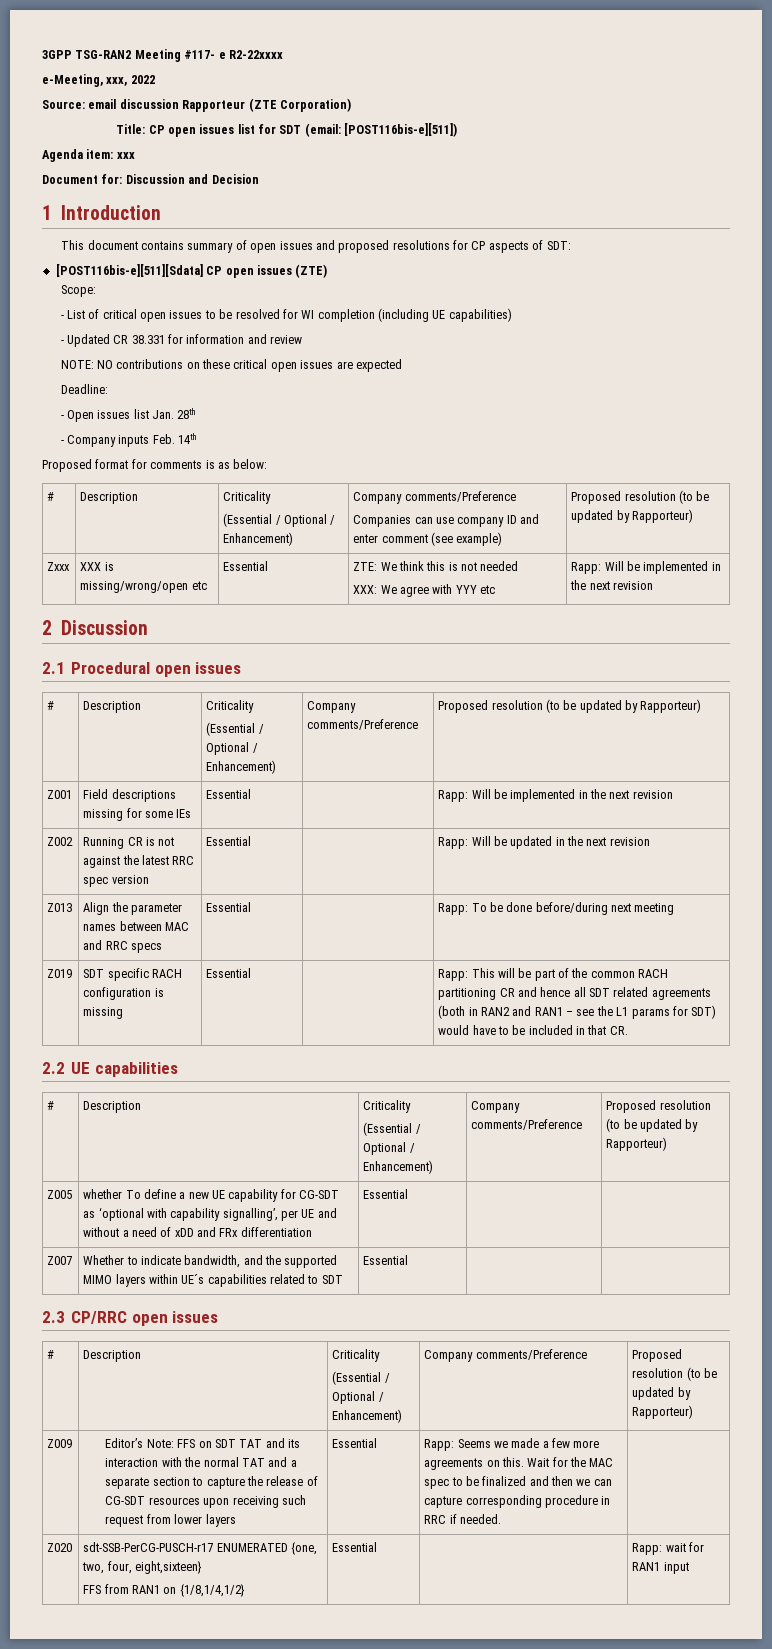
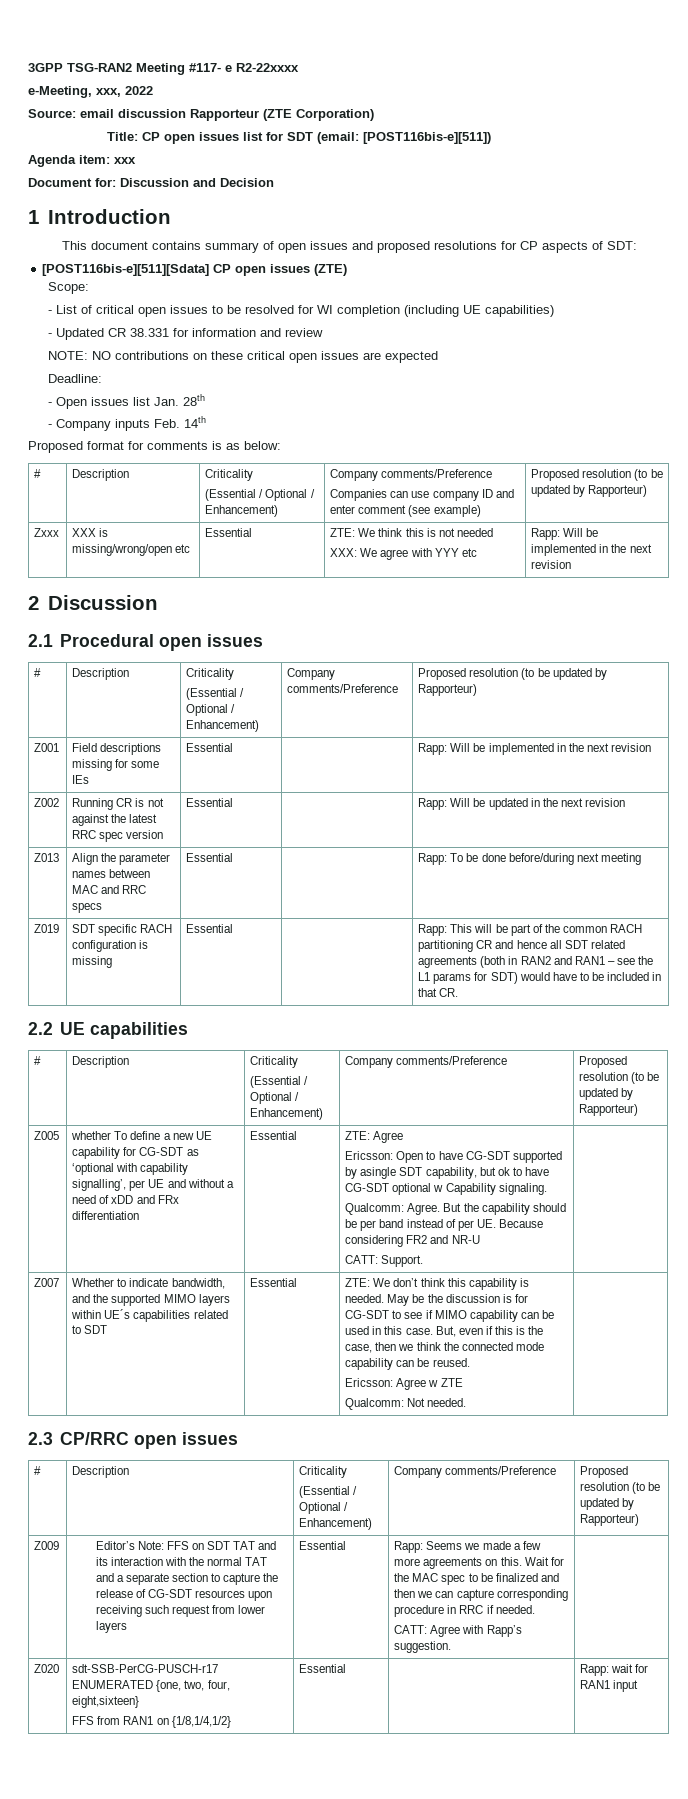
+ ZTE: Agree
+ Ericsson: Open to have CG-SDT supported by asingle SDT capability, but ok to have CG-SDT optional w Capability signaling.
+ Qualcomm: Agree. But the capability should be per band instead of per UE. Because considering FR2 and NR-U
+ CATT: Support.
+ ZTE: We don’t think this capability is needed. May be the discussion is for CG-SDT to see if MIMO capability can be used in this case. But, even if this is the case, then we think the connected mode capability can be reused.
+ Ericsson: Agree w ZTE
+ Qualcomm: Not needed.
+ CATT: Agree with Rapp’s suggestion.

